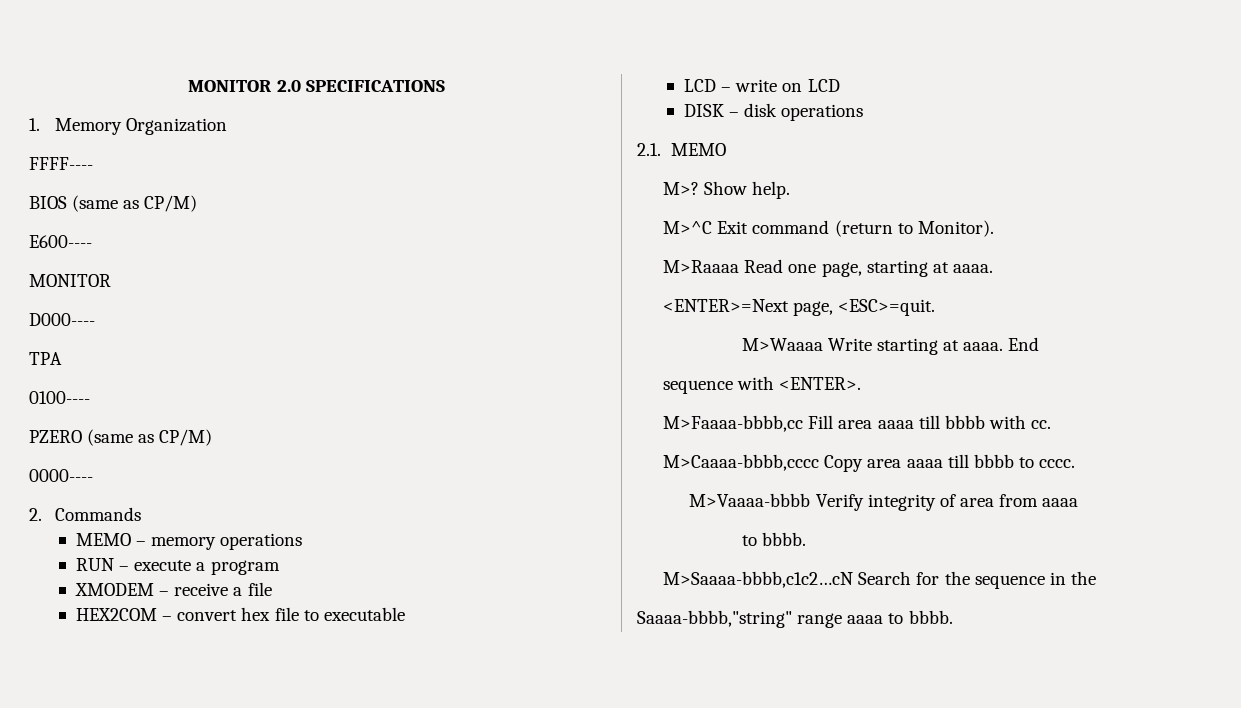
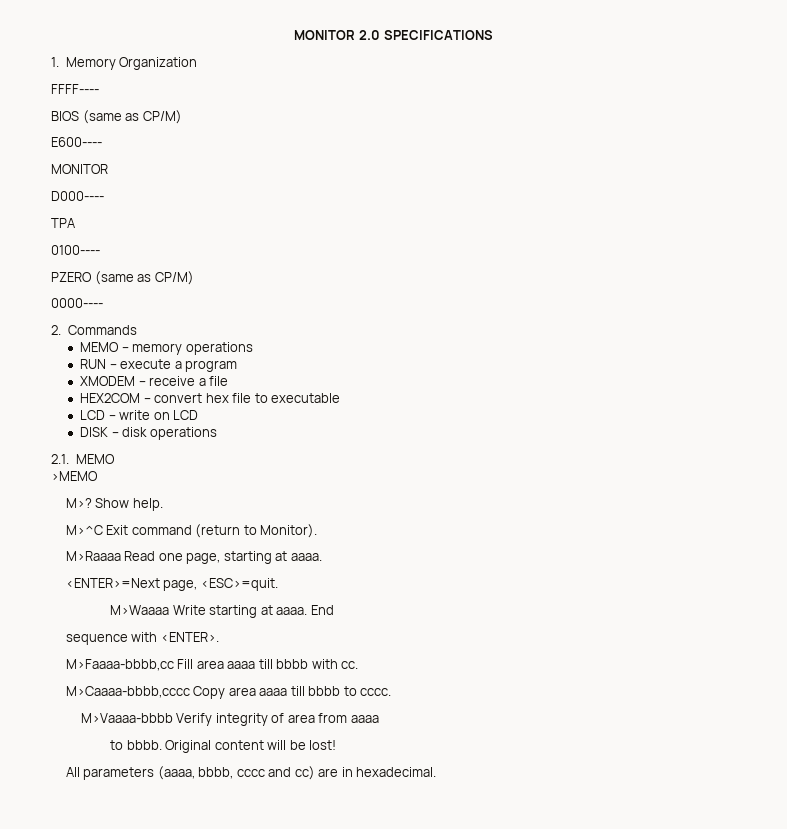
+ >MEMO
  M>Vaaaa-bbbb Verify integrity of area from aaaa
- to bbbb.
- M>Saaaa-bbbb,c1c2…cN Search for the sequence in the
- Saaaa-bbbb,"string" range aaaa to bbbb.
+ to bbbb. Original content will be lost!
+ All parameters (aaaa, bbbb, cccc and cc) are in hexadecimal.

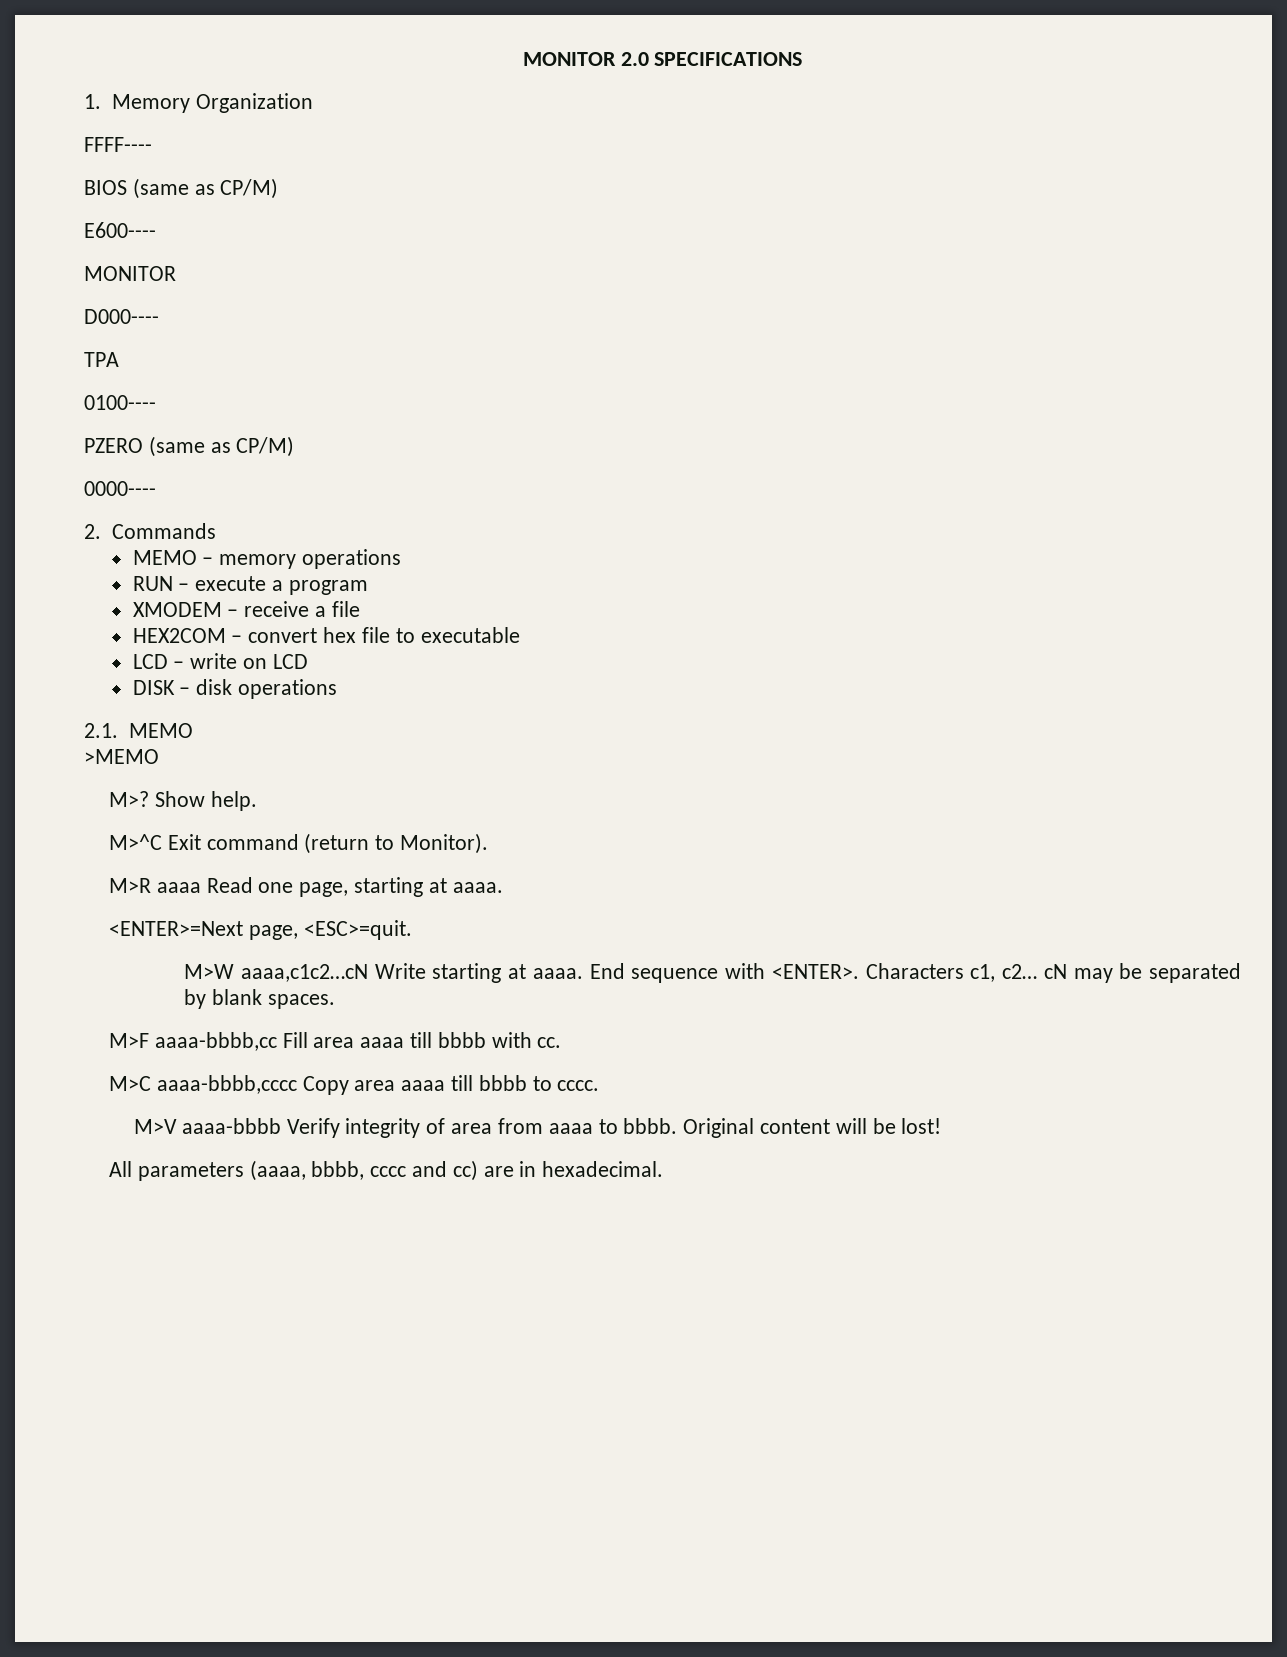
- M>Raaaa Read one page, starting at aaaa.
+ M>R aaaa Read one page, starting at aaaa.
- M>Waaaa Write starting at aaaa.
+ M>W aaaa,c1c2…cN Write starting at aaaa.
- End
- sequence with <ENTER>.
- M>Faaaa-bbbb,cc Fill area aaaa till bbbb with cc.
+ End sequence with <ENTER>. Characters c1, c2… cN may be separated by blank spaces.
+ M>F aaaa-bbbb,cc Fill area aaaa till bbbb with cc.
- M>Caaaa-bbbb,cccc Copy area aaaa till bbbb to cccc.
+ M>C aaaa-bbbb,cccc Copy area aaaa till bbbb to cccc.
- M>Vaaaa-bbbb Verify integrity of area from aaaa
- to bbbb.
+ M>V aaaa-bbbb Verify integrity of area from aaaa to bbbb.

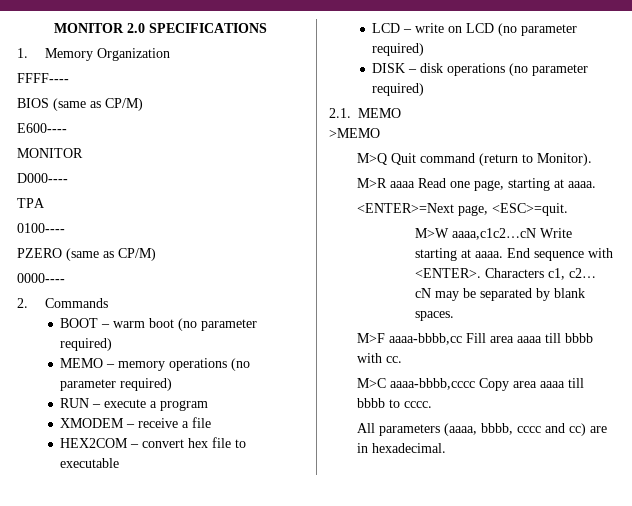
+ BOOT – warm boot (no parameter required)
- MEMO – memory operations
+ MEMO – memory operations (no parameter required)
- LCD – write on LCD
+ LCD – write on LCD (no parameter required)
- DISK – disk operations
+ DISK – disk operations (no parameter required)
- M>? Show help.
- M>^C Exit command (return to Monitor).
+ M>Q Quit command (return to Monitor).
- M>V aaaa-bbbb Verify integrity of area from aaaa to bbbb. Original content will be lost!

